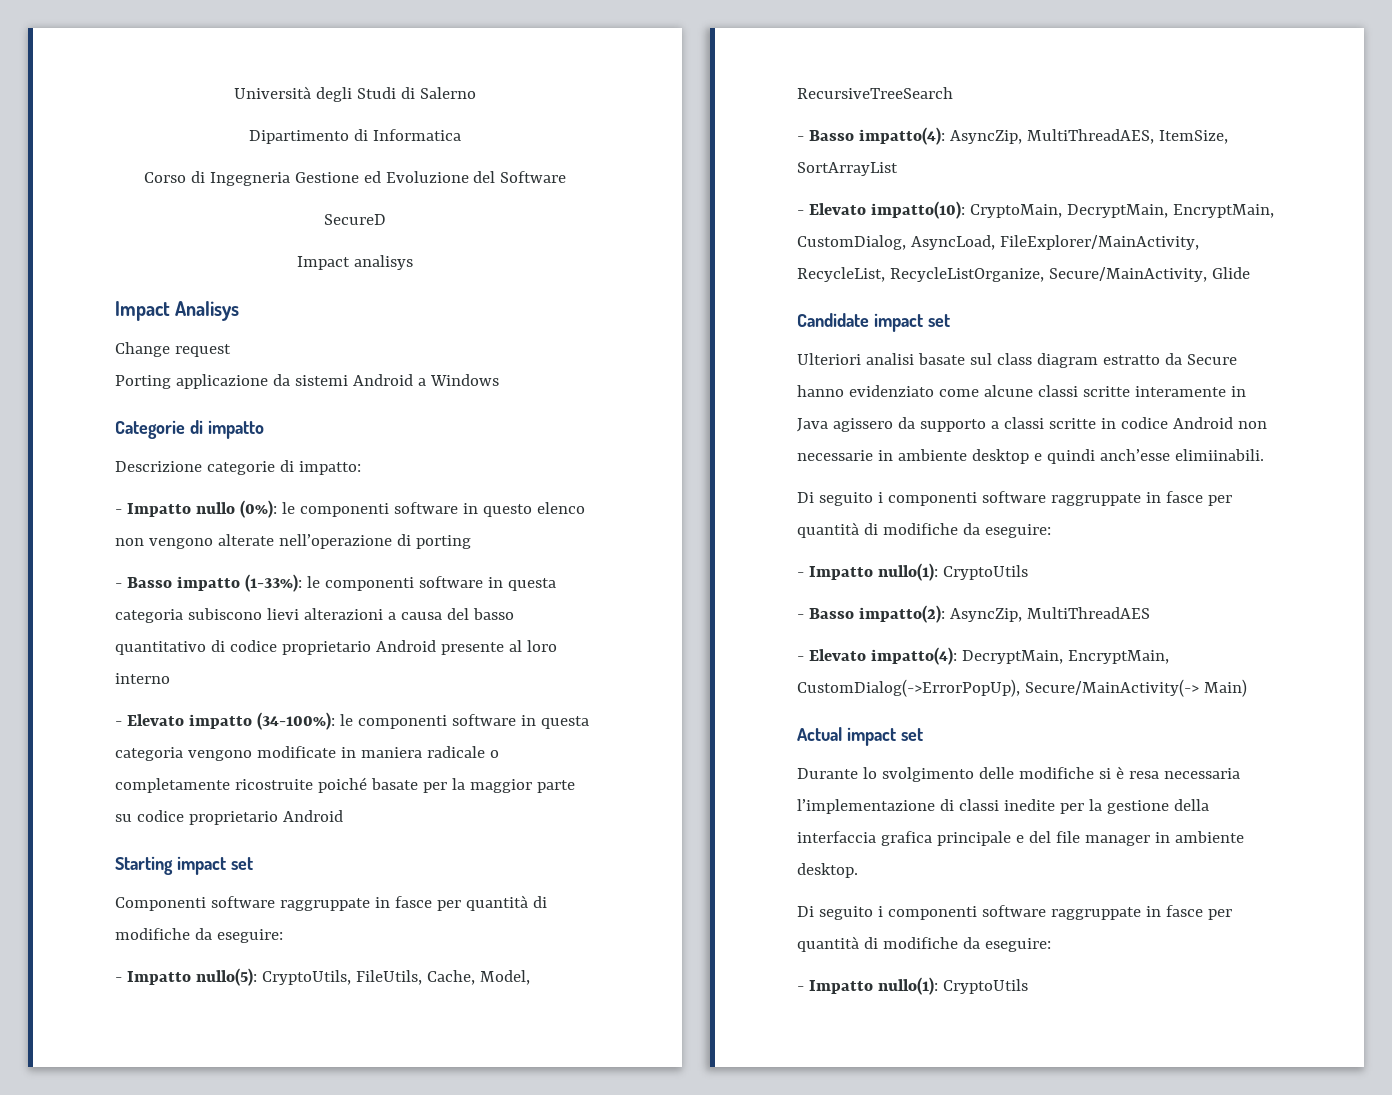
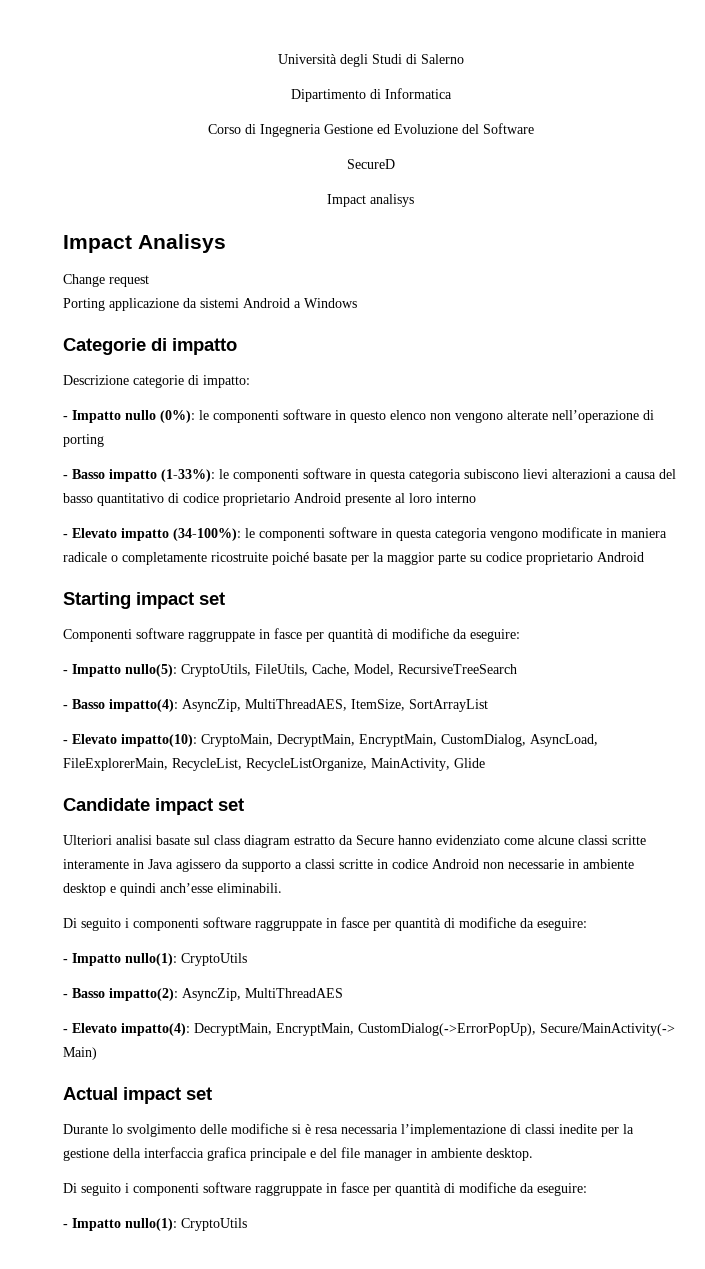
- - Elevato impatto(10): CryptoMain, DecryptMain, EncryptMain, CustomDialog, AsyncLoad, FileExplorer/MainActivity, RecycleList, RecycleListOrganize, Secure/MainActivity, Glide
+ - Elevato impatto(10): CryptoMain, DecryptMain, EncryptMain, CustomDialog, AsyncLoad, FileExplorerMain, RecycleList, RecycleListOrganize, MainActivity, Glide
- Ulteriori analisi basate sul class diagram estratto da Secure hanno evidenziato come alcune classi scritte interamente in Java agissero da supporto a classi scritte in codice Android non necessarie in ambiente desktop e quindi anch’esse elimiinabili.
+ Ulteriori analisi basate sul class diagram estratto da Secure hanno evidenziato come alcune classi scritte interamente in Java agissero da supporto a classi scritte in codice Android non necessarie in ambiente desktop e quindi anch’esse eliminabili.

